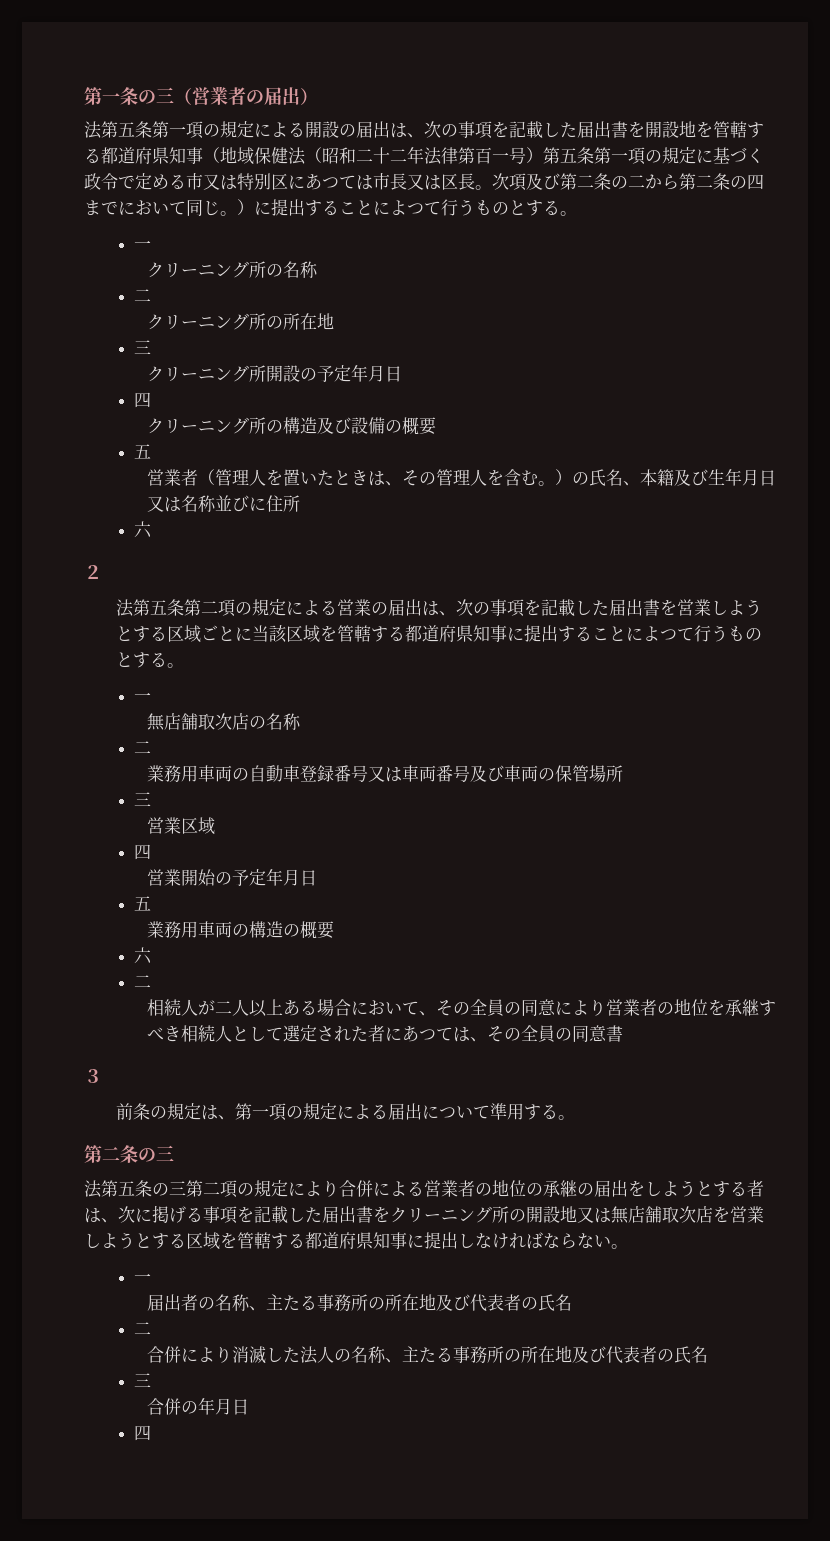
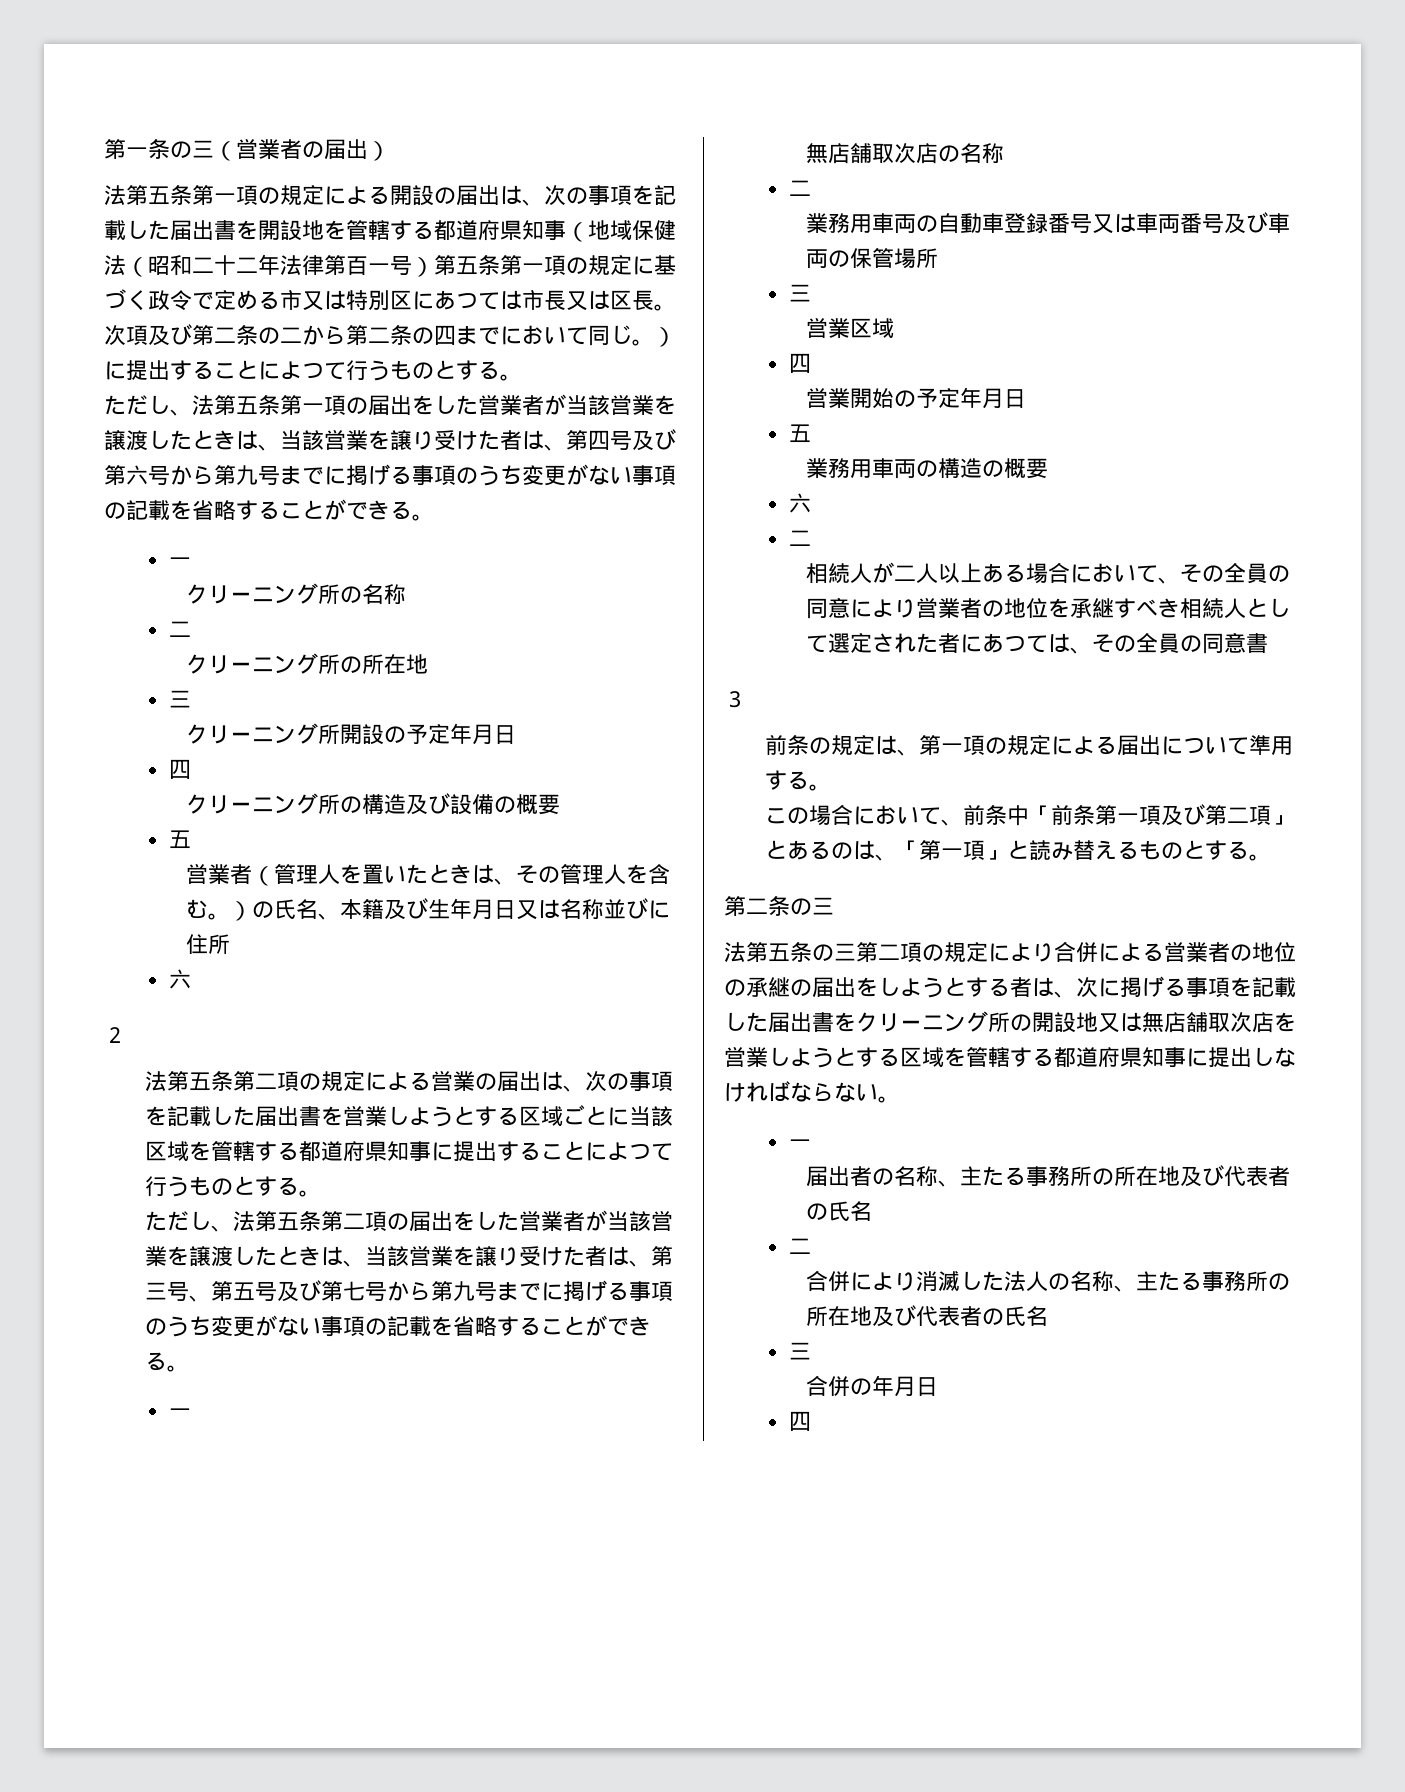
+ ただし、法第五条第一項の届出をした営業者が当該営業を譲渡したときは、当該営業を譲り受けた者は、第四号及び第六号から第九号までに掲げる事項のうち変更がない事項の記載を省略することができる。
+ ただし、法第五条第二項の届出をした営業者が当該営業を譲渡したときは、当該営業を譲り受けた者は、第三号、第五号及び第七号から第九号までに掲げる事項のうち変更がない事項の記載を省略することができる。
+ この場合において、前条中「前条第一項及び第二項」とあるのは、「第一項」と読み替えるものとする。

